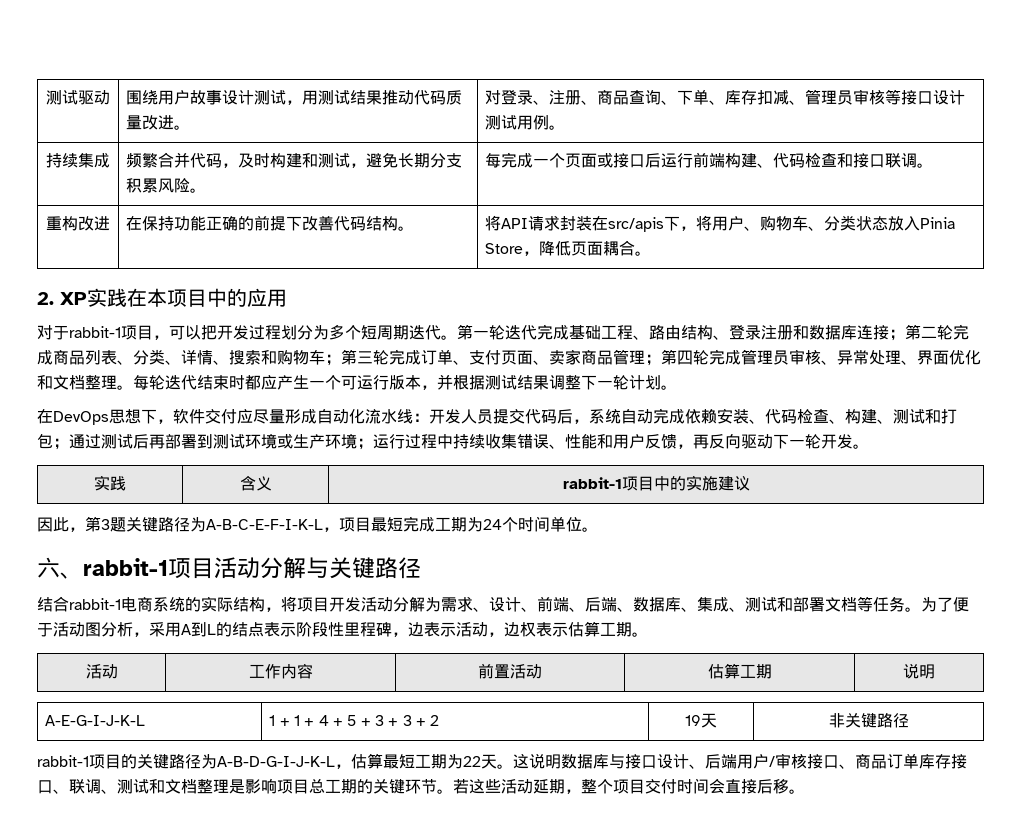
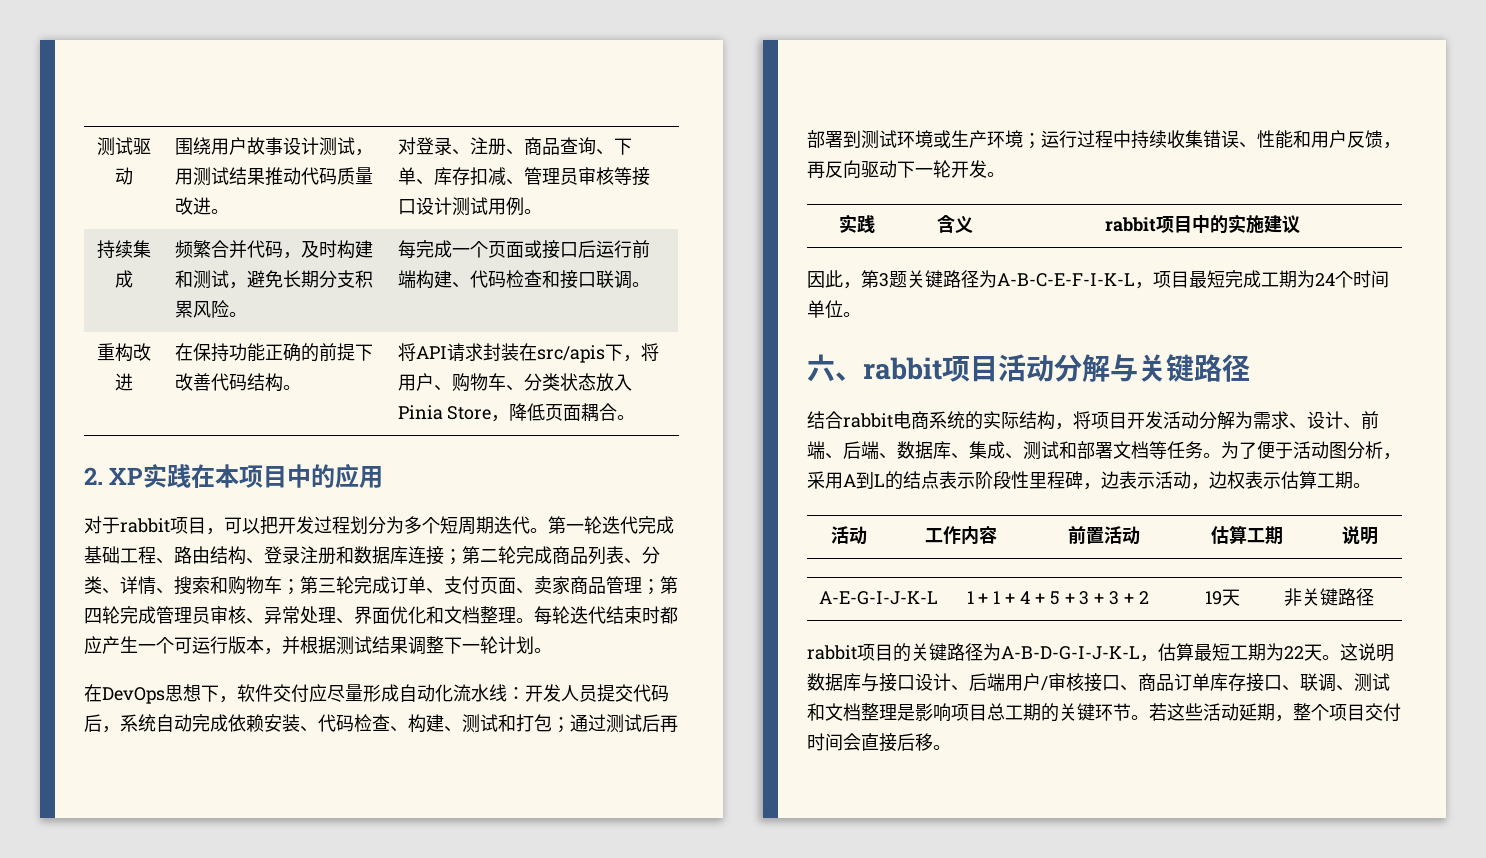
- 对于rabbit-1项目，可以把开发过程划分为多个短周期迭代。
+ 对于rabbit项目，可以把开发过程划分为多个短周期迭代。
- 实践 | 含义 | rabbit-1项目中的实施建议
+ 实践 | 含义 | rabbit项目中的实施建议
- 六、rabbit-1项目活动分解与关键路径
+ 六、rabbit项目活动分解与关键路径
- 结合rabbit-1电商系统的实际结构，将项目开发活动分解为需求、设计、前端、后端、数据库、集成、测试和部署文档等任务。
+ 结合rabbit电商系统的实际结构，将项目开发活动分解为需求、设计、前端、后端、数据库、集成、测试和部署文档等任务。
- rabbit-1项目的关键路径为A-B-D-G-I-J-K-L，估算最短工期为22天。
+ rabbit项目的关键路径为A-B-D-G-I-J-K-L，估算最短工期为22天。

